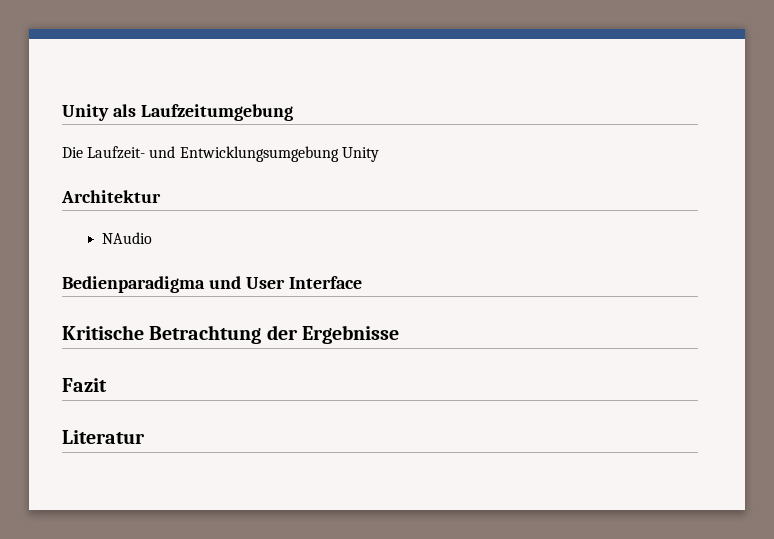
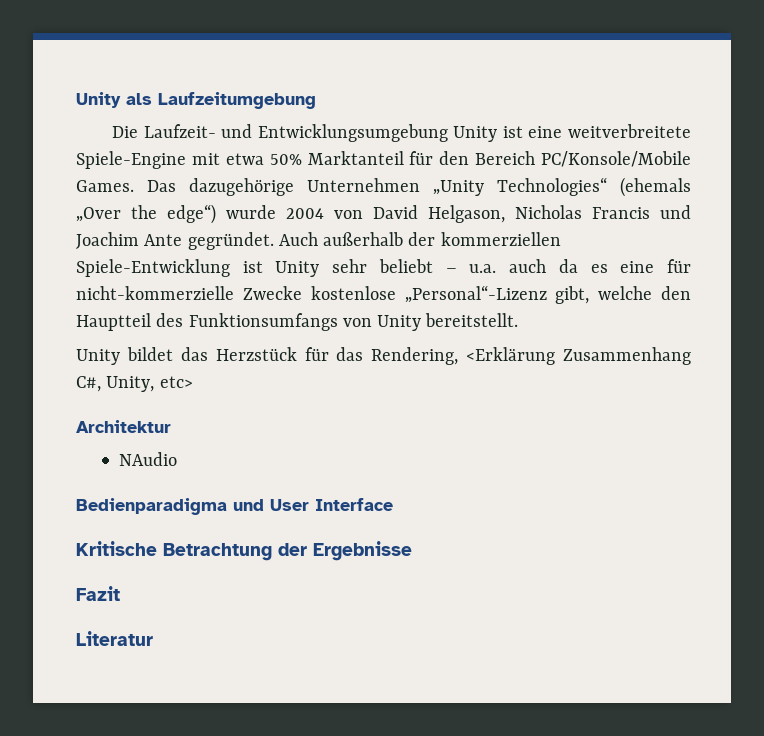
- Die Laufzeit- und Entwicklungsumgebung Unity
+ Die Laufzeit- und Entwicklungsumgebung Unity ist eine weitverbreitete Spiele-Engine mit etwa 50% Marktanteil für den Bereich PC/Konsole/Mobile Games. Das dazugehörige Unternehmen „Unity Technologies“ (ehemals „Over the edge“) wurde 2004 von David Helgason, Nicholas Francis und Joachim Ante gegründet. Auch außerhalb der kommerziellen Spiele-Entwicklung ist Unity sehr beliebt – u.a. auch da es eine für nicht-kommerzielle Zwecke kostenlose „Personal“-Lizenz gibt, welche den Hauptteil des Funktionsumfangs von Unity bereitstellt.
+ Unity bildet das Herzstück für das Rendering, <Erklärung Zusammenhang C#, Unity, etc>

